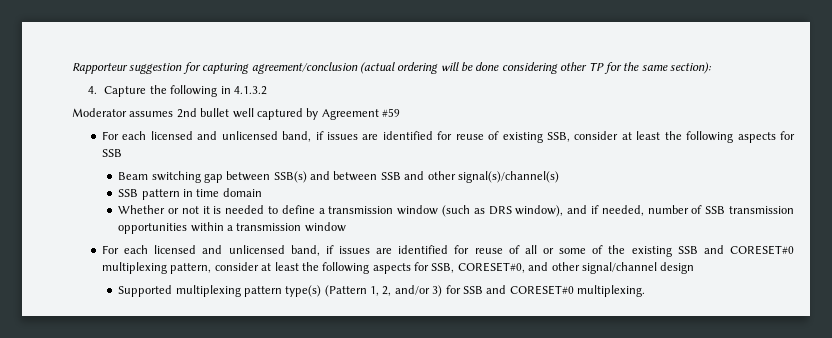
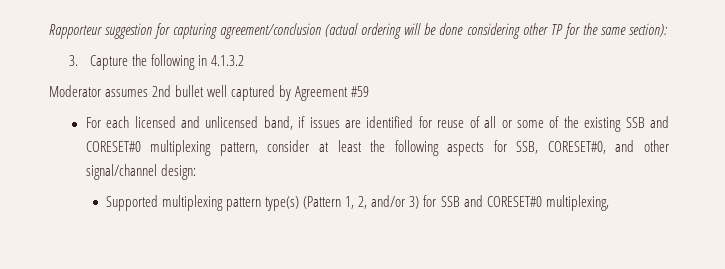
- 4. Capture the following in 4.1.3.2
+ 3. Capture the following in 4.1.3.2
- For each licensed and unlicensed band, if issues are identified for reuse of existing SSB, consider at least the following aspects for SSB
- Beam switching gap between SSB(s) and between SSB and other signal(s)/channel(s)
- SSB pattern in time domain
- Whether or not it is needed to define a transmission window (such as DRS window), and if needed, number of SSB transmission opportunities within a transmission window
- For each licensed and unlicensed band, if issues are identified for reuse of all or some of the existing SSB and CORESET#0 multiplexing pattern, consider at least the following aspects for SSB, CORESET#0, and other signal/channel design
+ For each licensed and unlicensed band, if issues are identified for reuse of all or some of the existing SSB and CORESET#0 multiplexing pattern, consider at least the following aspects for SSB, CORESET#0, and other signal/channel design:
- Supported multiplexing pattern type(s) (Pattern 1, 2, and/or 3) for SSB and CORESET#0 multiplexing.
+ Supported multiplexing pattern type(s) (Pattern 1, 2, and/or 3) for SSB and CORESET#0 multiplexing,

